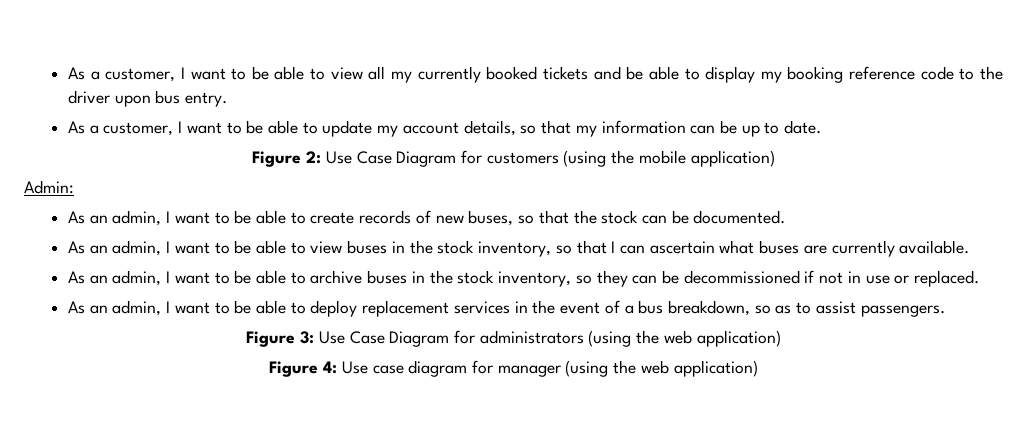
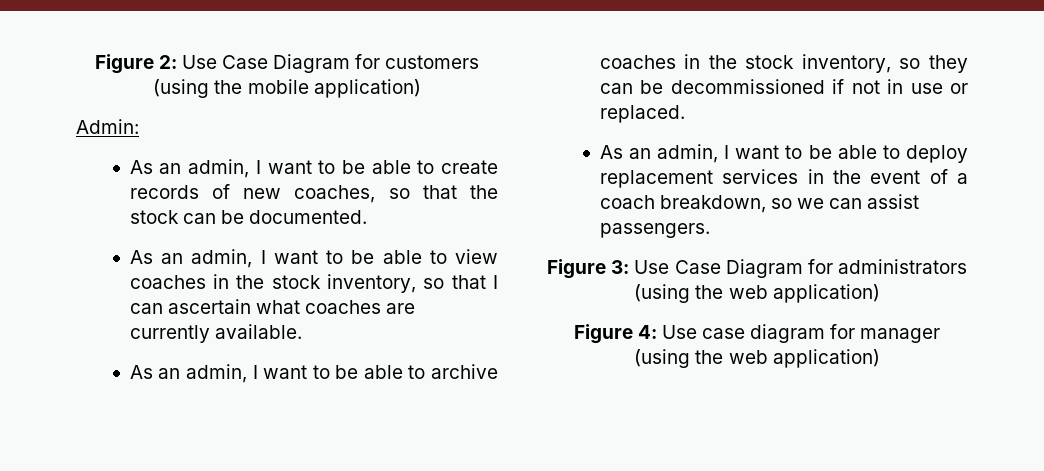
- As a customer, I want to be able to view all my currently booked tickets and be able to display my booking reference code to the driver upon bus entry.
- As a customer, I want to be able to update my account details, so that my information can be up to date.
- As an admin, I want to be able to create records of new buses, so that the stock can be documented.
+ As an admin, I want to be able to create records of new coaches, so that the stock can be documented.
- As an admin, I want to be able to view buses in the stock inventory, so that I can ascertain what buses are currently available.
+ As an admin, I want to be able to view coaches in the stock inventory, so that I can ascertain what coaches are currently available.
- As an admin, I want to be able to archive buses in the stock inventory, so they can be decommissioned if not in use or replaced.
+ As an admin, I want to be able to archive coaches in the stock inventory, so they can be decommissioned if not in use or replaced.
- As an admin, I want to be able to deploy replacement services in the event of a bus breakdown, so as to assist passengers.
+ As an admin, I want to be able to deploy replacement services in the event of a coach breakdown, so we can assist passengers.

